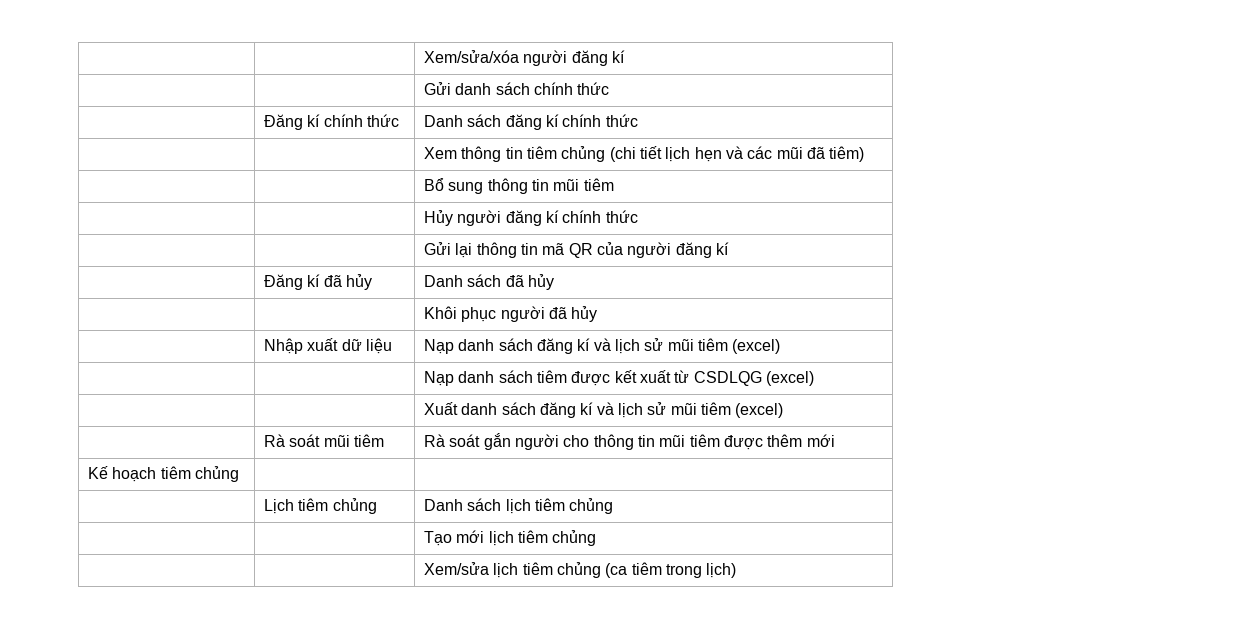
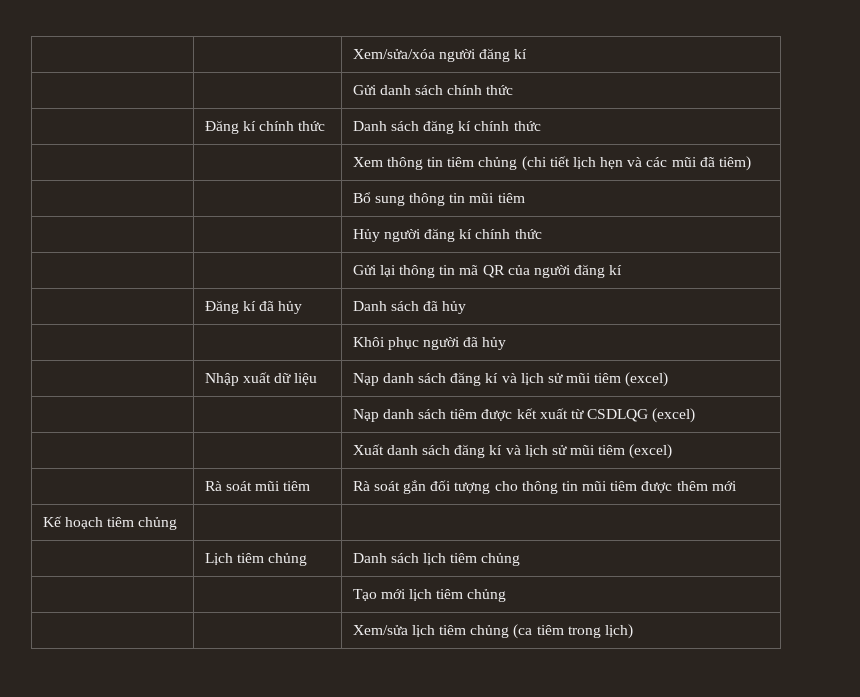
- | Rà soát mũi tiêm | Rà soát gắn người cho thông tin mũi tiêm được thêm mới
+ | Rà soát mũi tiêm | Rà soát gắn đối tượng cho thông tin mũi tiêm được thêm mới

